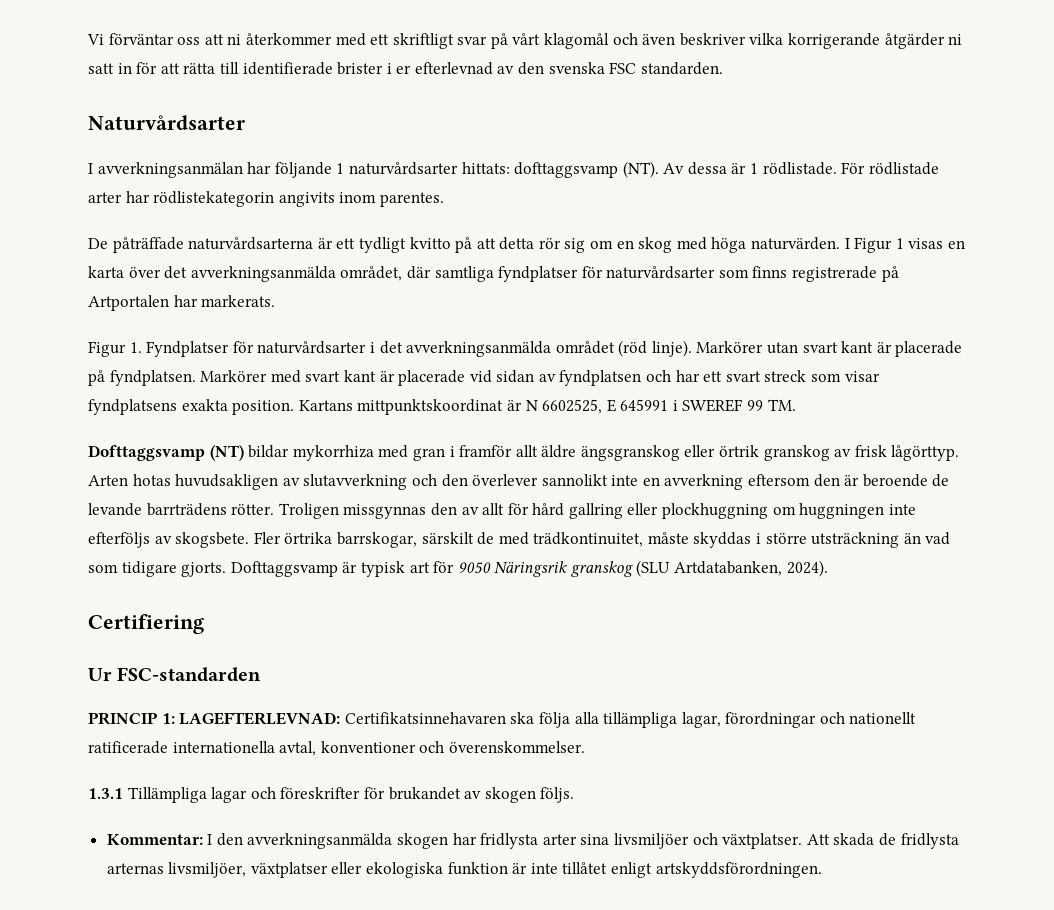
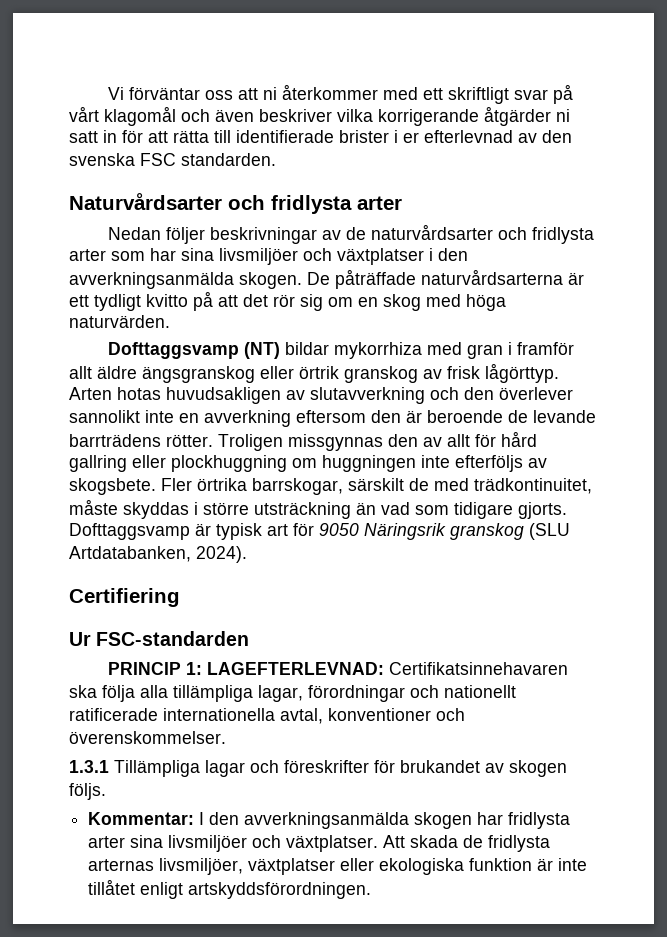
- Naturvårdsarter
- I avverkningsanmälan har följande 1 naturvårdsarter hittats: dofttaggsvamp (NT). Av dessa är 1 rödlistade. För rödlistade arter har rödlistekategorin angivits inom parentes.
- De påträffade naturvårdsarterna är ett tydligt kvitto på att detta rör sig om en skog med höga naturvärden. I Figur 1 visas en karta över det avverkningsanmälda området, där samtliga fyndplatser för naturvårdsarter som finns registrerade på Artportalen har markerats.
- Figur 1. Fyndplatser för naturvårdsarter i det avverkningsanmälda området (röd linje). Markörer utan svart kant är placerade på fyndplatsen. Markörer med svart kant är placerade vid sidan av fyndplatsen och har ett svart streck som visar fyndplatsens exakta position. Kartans mittpunktskoordinat är N 6602525, E 645991 i SWEREF 99 TM.
+ Naturvårdsarter och fridlysta arter
+ Nedan följer beskrivningar av de naturvårdsarter och fridlysta arter som har sina livsmiljöer och växtplatser i den avverkningsanmälda skogen. De påträffade naturvårdsarterna är ett tydligt kvitto på att det rör sig om en skog med höga naturvärden.

